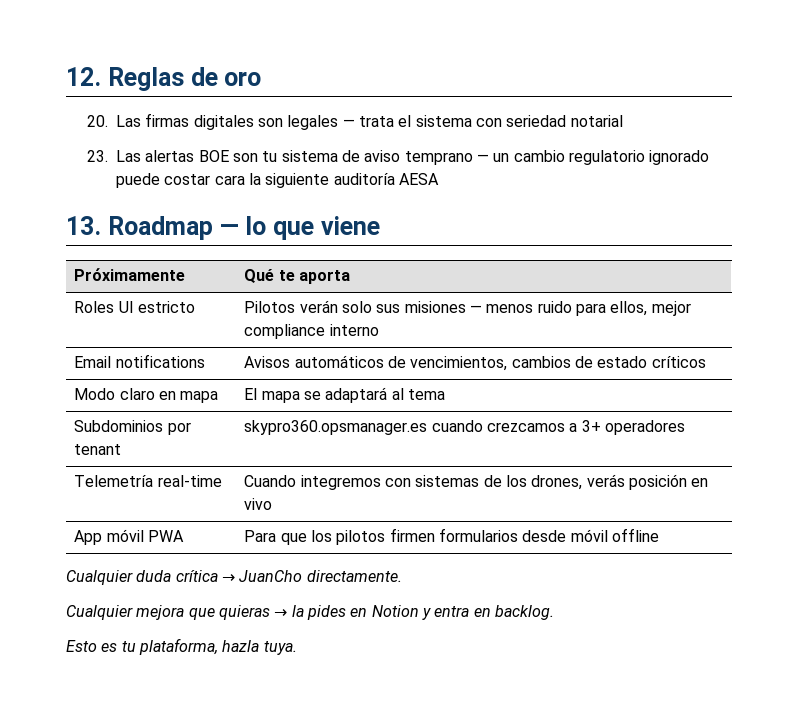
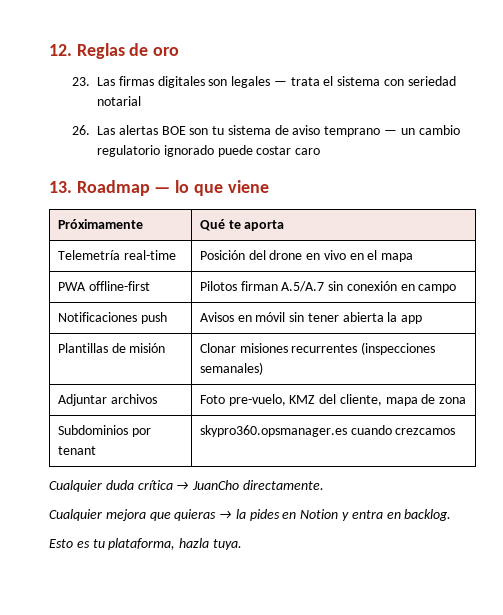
- 20. Las firmas digitales son legales — trata el sistema con seriedad notarial
+ 23. Las firmas digitales son legales — trata el sistema con seriedad notarial
- 23. Las alertas BOE son tu sistema de aviso temprano — un cambio regulatorio ignorado puede costar cara la siguiente auditoría AESA
+ 26. Las alertas BOE son tu sistema de aviso temprano — un cambio regulatorio ignorado puede costar caro
- Roles UI estricto | Pilotos verán solo sus misiones — menos ruido para ellos, mejor compliance interno
- Email notifications | Avisos automáticos de vencimientos, cambios de estado críticos
- Modo claro en mapa | El mapa se adaptará al tema
+ Telemetría real-time | Posición del drone en vivo en el mapa
+ PWA offline-first | Pilotos firman A.5/A.7 sin conexión en campo
+ Notificaciones push | Avisos en móvil sin tener abierta la app
+ Plantillas de misión | Clonar misiones recurrentes (inspecciones semanales)
+ Adjuntar archivos | Foto pre-vuelo, KMZ del cliente, mapa de zona
- Subdominios por tenant | skypro360.opsmanager.es cuando crezcamos a 3+ operadores
- Telemetría real-time | Cuando integremos con sistemas de los drones, verás posición en vivo
- App móvil PWA | Para que los pilotos firmen formularios desde móvil offline
+ Subdominios por tenant | skypro360.opsmanager.es cuando crezcamos

